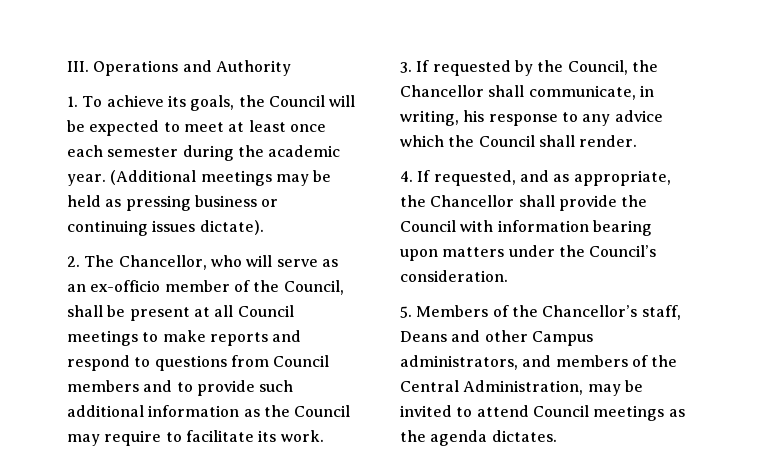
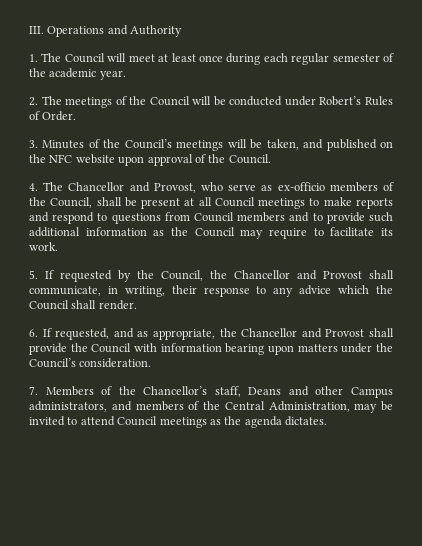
- 1. To achieve its goals, the Council will be expected to meet at least once each semester during the academic year. (Additional meetings may be held as pressing business or continuing issues dictate).
- 2. The Chancellor, who will serve as an ex-officio member of the Council, shall be present at all Council meetings to make reports and respond to questions from Council members and to provide such additional information as the Council may require to facilitate its work.
+ 1. The Council will meet at least once during each regular semester of the academic year.
+ 2. The meetings of the Council will be conducted under Robert’s Rules of Order.
+ 3. Minutes of the Council’s meetings will be taken, and published on the NFC website upon approval of the Council.
+ 4. The Chancellor and Provost, who serve as ex-officio members of the Council, shall be present at all Council meetings to make reports and respond to questions from Council members and to provide such additional information as the Council may require to facilitate its work.
- 3. If requested by the Council, the Chancellor shall communicate, in writing, his response to any advice which the Council shall render.
+ 5. If requested by the Council, the Chancellor and Provost shall communicate, in writing, their response to any advice which the Council shall render.
- 4. If requested, and as appropriate, the Chancellor shall provide the Council with information bearing upon matters under the Council’s consideration.
+ 6. If requested, and as appropriate, the Chancellor and Provost shall provide the Council with information bearing upon matters under the Council’s consideration.
- 5. Members of the Chancellor’s staff, Deans and other Campus administrators, and members of the Central Administration, may be invited to attend Council meetings as the agenda dictates.
+ 7. Members of the Chancellor’s staff, Deans and other Campus administrators, and members of the Central Administration, may be invited to attend Council meetings as the agenda dictates.

